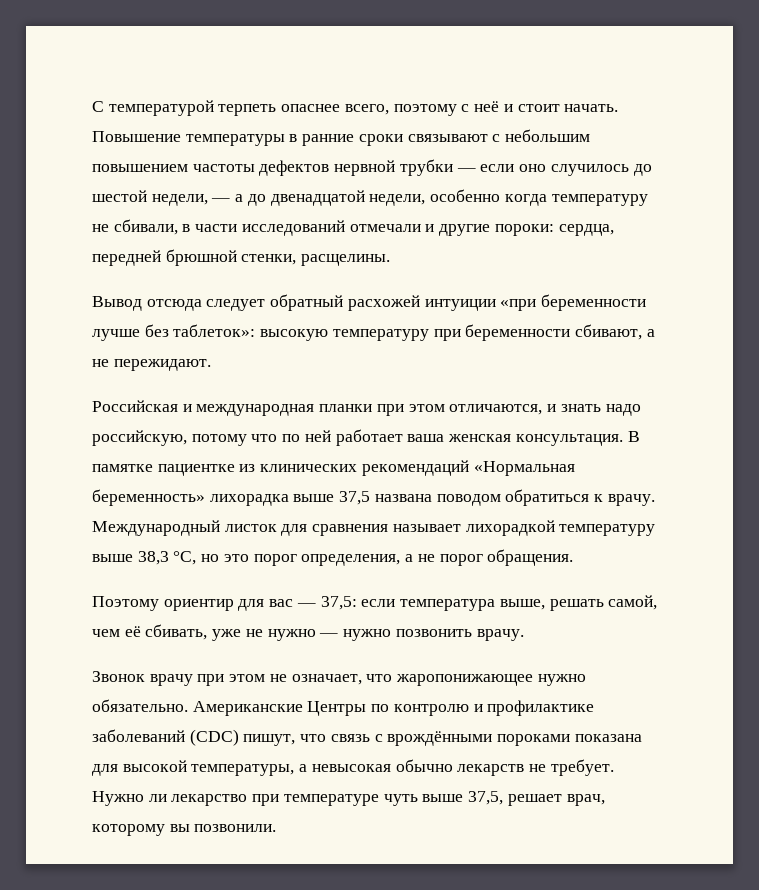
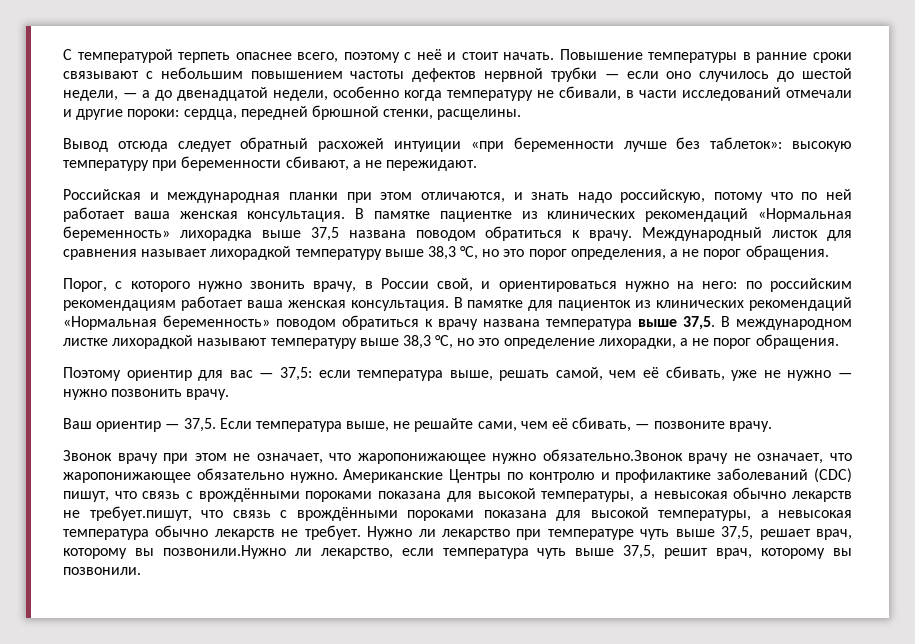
+ Порог, с которого нужно звонить врачу, в России свой, и ориентироваться нужно на него: по российским рекомендациям работает ваша женская консультация. В памятке для пациенток из клинических рекомендаций «Нормальная беременность» поводом обратиться к врачу названа температура выше 37,5. В международном листке лихорадкой называют температуру выше 38,3 °C, но это определение лихорадки, а не порог обращения.
+ Ваш ориентир — 37,5. Если температура выше, не решайте сами, чем её сбивать, — позвоните врачу.
- Звонок врачу при этом не означает, что жаропонижающее нужно обязательно.
+ Звонок врачу при этом не означает, что жаропонижающее нужно обязательно.Звонок врачу не означает, что жаропонижающее обязательно нужно.
- Американские Центры по контролю и профилактике заболеваний (CDC) пишут, что связь с врождёнными пороками показана для высокой температуры, а невысокая обычно лекарств не требует.
+ Американские Центры по контролю и профилактике заболеваний (CDC) пишут, что связь с врождёнными пороками показана для высокой температуры, а невысокая обычно лекарств не требует.пишут, что связь с врождёнными пороками показана для высокой температуры, а невысокая температура обычно лекарств не требует.
- Нужно ли лекарство при температуре чуть выше 37,5, решает врач, которому вы позвонили.
+ Нужно ли лекарство при температуре чуть выше 37,5, решает врач, которому вы позвонили.Нужно ли лекарство, если температура чуть выше 37,5, решит врач, которому вы позвонили.

